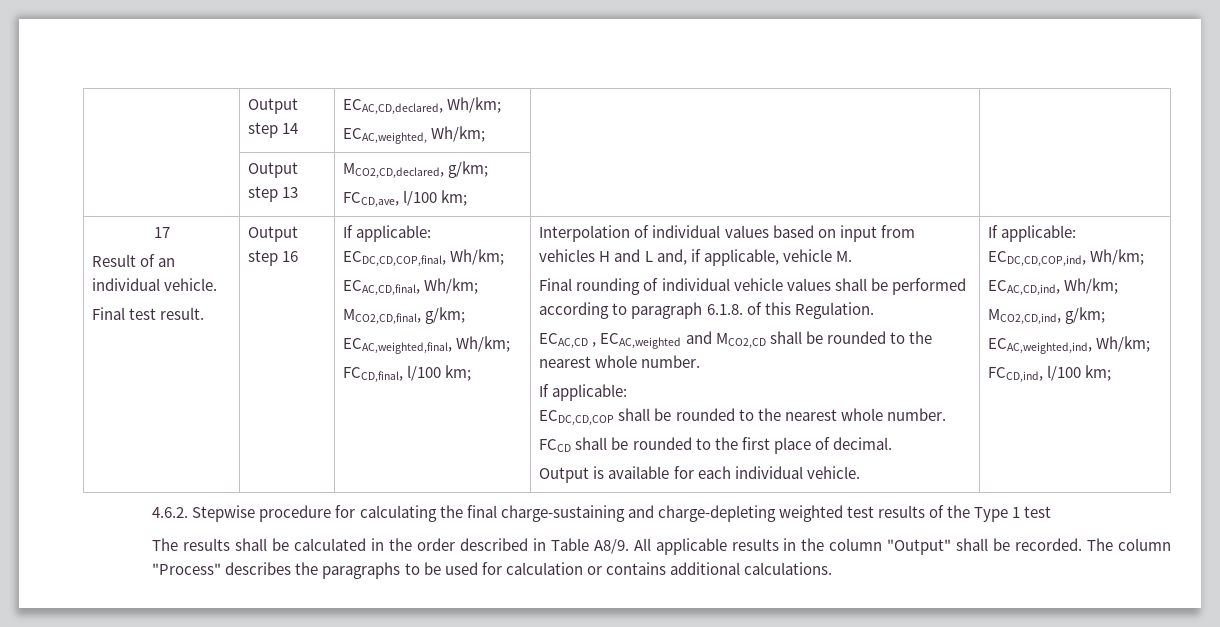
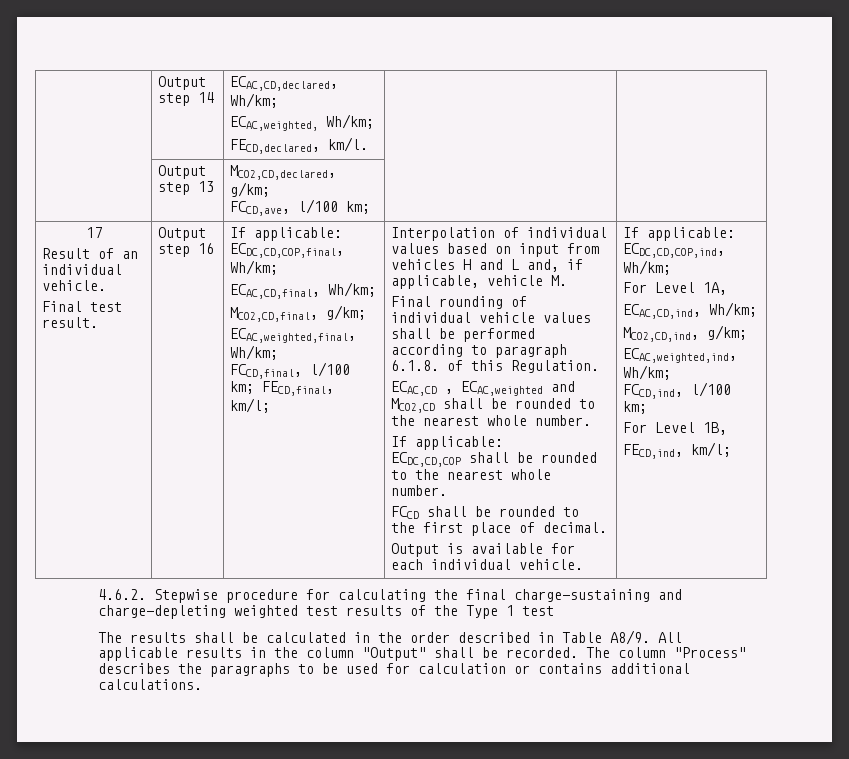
  | Output step 14 | ECAC,CD,declared, Wh/km;
- ECAC,weighted, Wh/km; | |
+ ECAC,weighted, Wh/km;
+ FECD,declared, km/l. | |
- FCCD,final, l/100 km;
+ FCCD,final, l/100 km; FECD,final, km/l;
+ For Level 1A,
+ For Level 1B,
+ FECD,ind, km/l;

